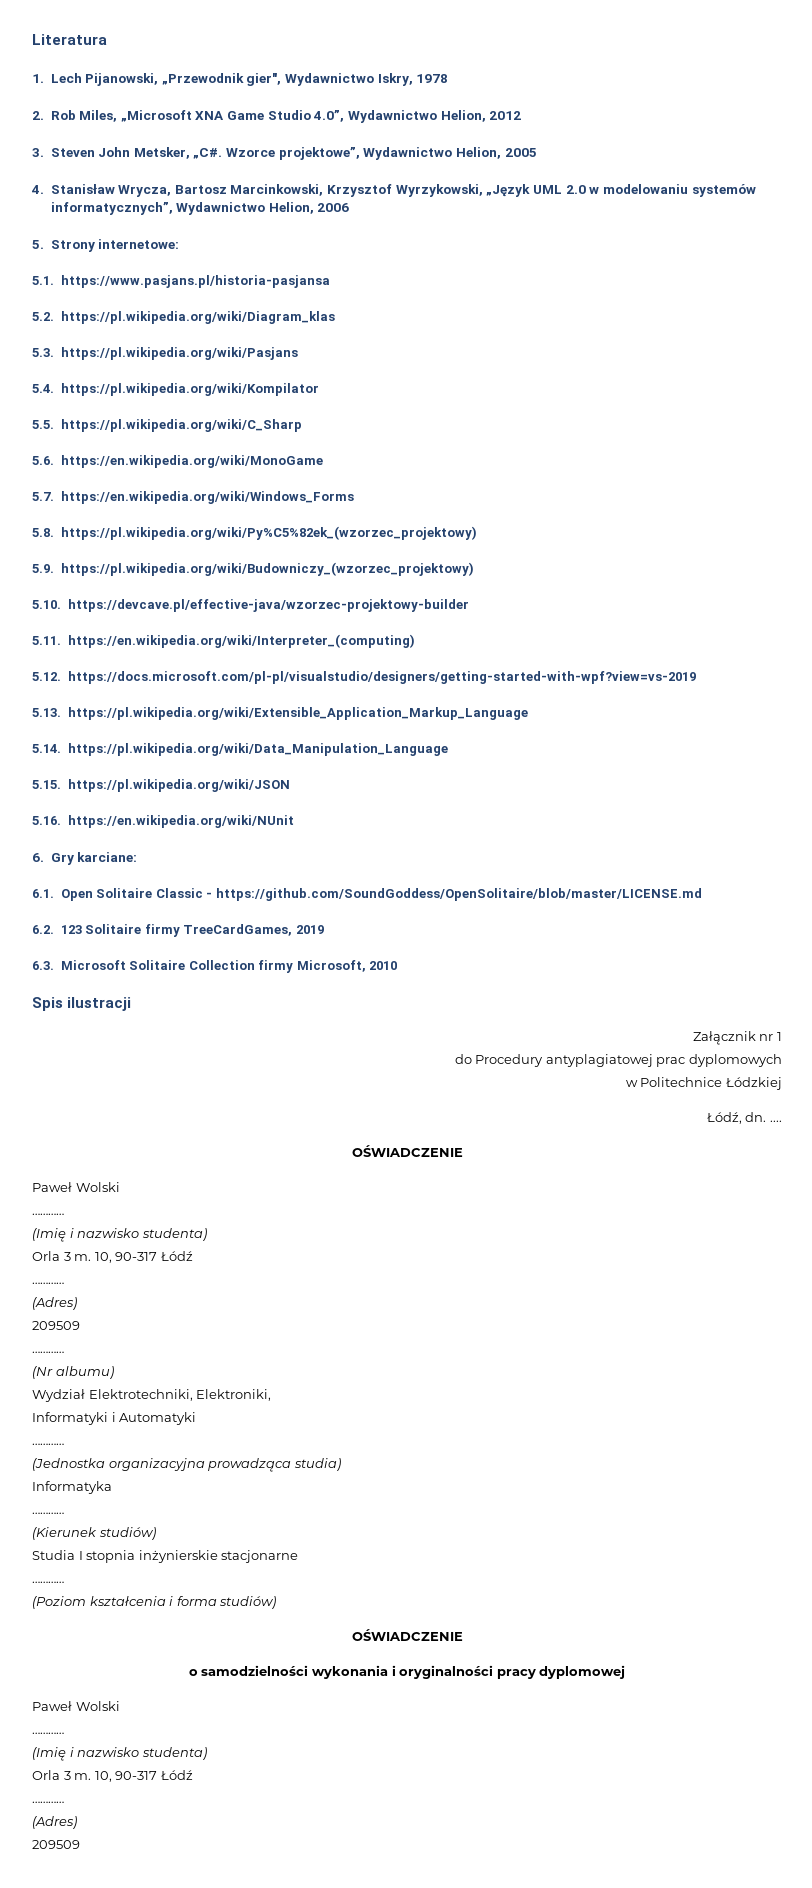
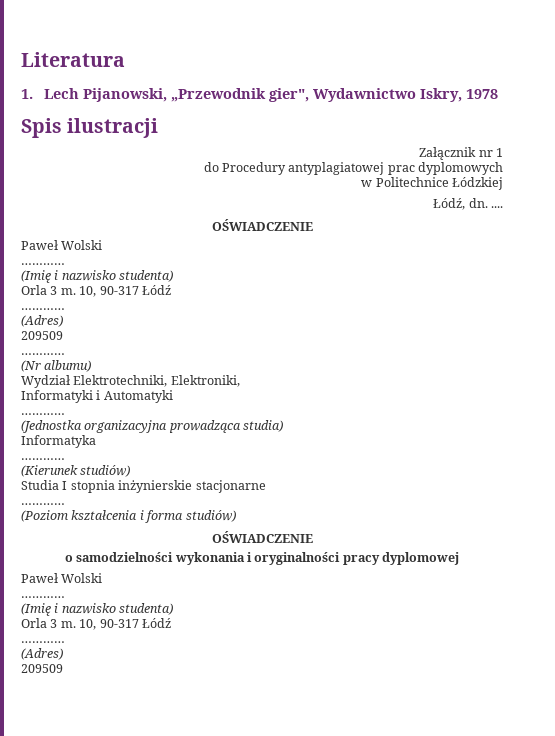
- 2. Rob Miles, „Microsoft XNA Game Studio 4.0”, Wydawnictwo Helion, 2012
- 3. Steven John Metsker, „C#. Wzorce projektowe”, Wydawnictwo Helion, 2005
- 4. Stanisław Wrycza, Bartosz Marcinkowski, Krzysztof Wyrzykowski, „Język UML 2.0 w modelowaniu systemów informatycznych”, Wydawnictwo Helion, 2006
- 5. Strony internetowe:
- 5.1. https://www.pasjans.pl/historia-pasjansa
- 5.2. https://pl.wikipedia.org/wiki/Diagram_klas
- 5.3. https://pl.wikipedia.org/wiki/Pasjans
- 5.4. https://pl.wikipedia.org/wiki/Kompilator
- 5.5. https://pl.wikipedia.org/wiki/C_Sharp
- 5.6. https://en.wikipedia.org/wiki/MonoGame
- 5.7. https://en.wikipedia.org/wiki/Windows_Forms
- 5.8. https://pl.wikipedia.org/wiki/Py%C5%82ek_(wzorzec_projektowy)
- 5.9. https://pl.wikipedia.org/wiki/Budowniczy_(wzorzec_projektowy)
- 5.10. https://devcave.pl/effective-java/wzorzec-projektowy-builder
- 5.11. https://en.wikipedia.org/wiki/Interpreter_(computing)
- 5.12. https://docs.microsoft.com/pl-pl/visualstudio/designers/getting-started-with-wpf?view=vs-2019
- 5.13. https://pl.wikipedia.org/wiki/Extensible_Application_Markup_Language
- 5.14. https://pl.wikipedia.org/wiki/Data_Manipulation_Language
- 5.15. https://pl.wikipedia.org/wiki/JSON
- 5.16. https://en.wikipedia.org/wiki/NUnit
- 6. Gry karciane:
- 6.1. Open Solitaire Classic - https://github.com/SoundGoddess/OpenSolitaire/blob/master/LICENSE.md
- 6.2. 123 Solitaire firmy TreeCardGames, 2019
- 6.3. Microsoft Solitaire Collection firmy Microsoft, 2010

